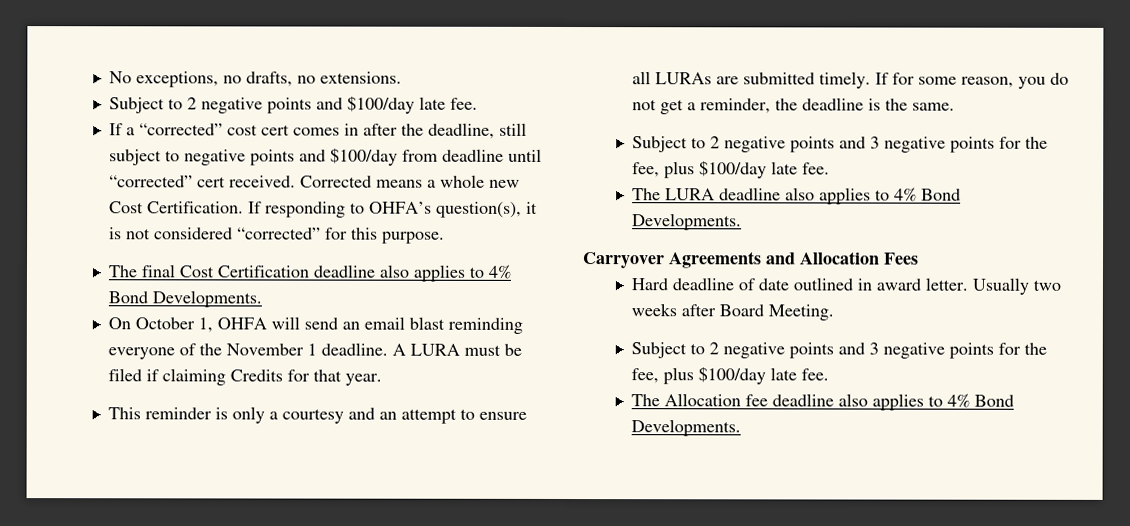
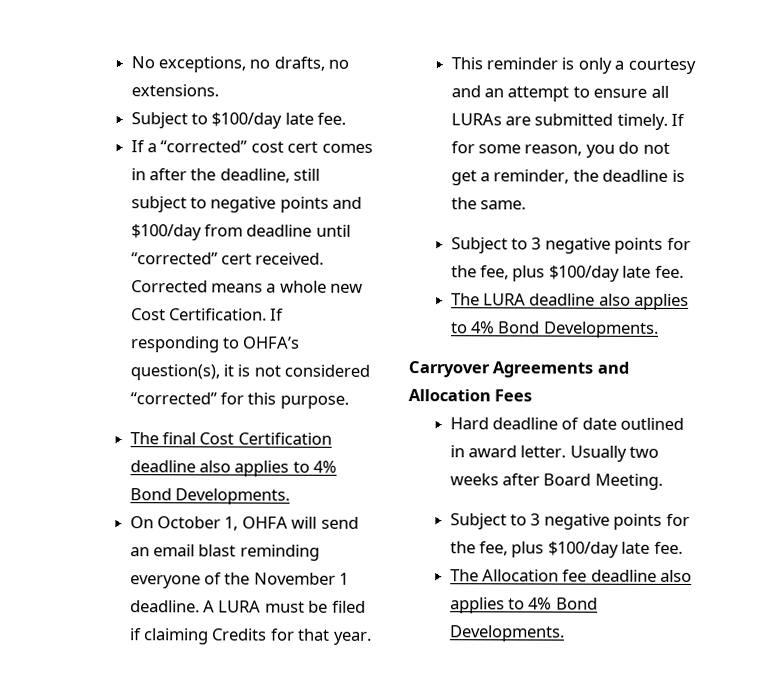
- Subject to 2 negative points and $100/day late fee.
+ Subject to $100/day late fee.
  If for some reason, you do not get a reminder, the deadline is the same.
- Subject to 2 negative points and 3 negative points for the fee, plus $100/day late fee.
+ Subject to 3 negative points for the fee, plus $100/day late fee.
  Usually two weeks after Board Meeting.
- Subject to 2 negative points and 3 negative points for the fee, plus $100/day late fee.
+ Subject to 3 negative points for the fee, plus $100/day late fee.

